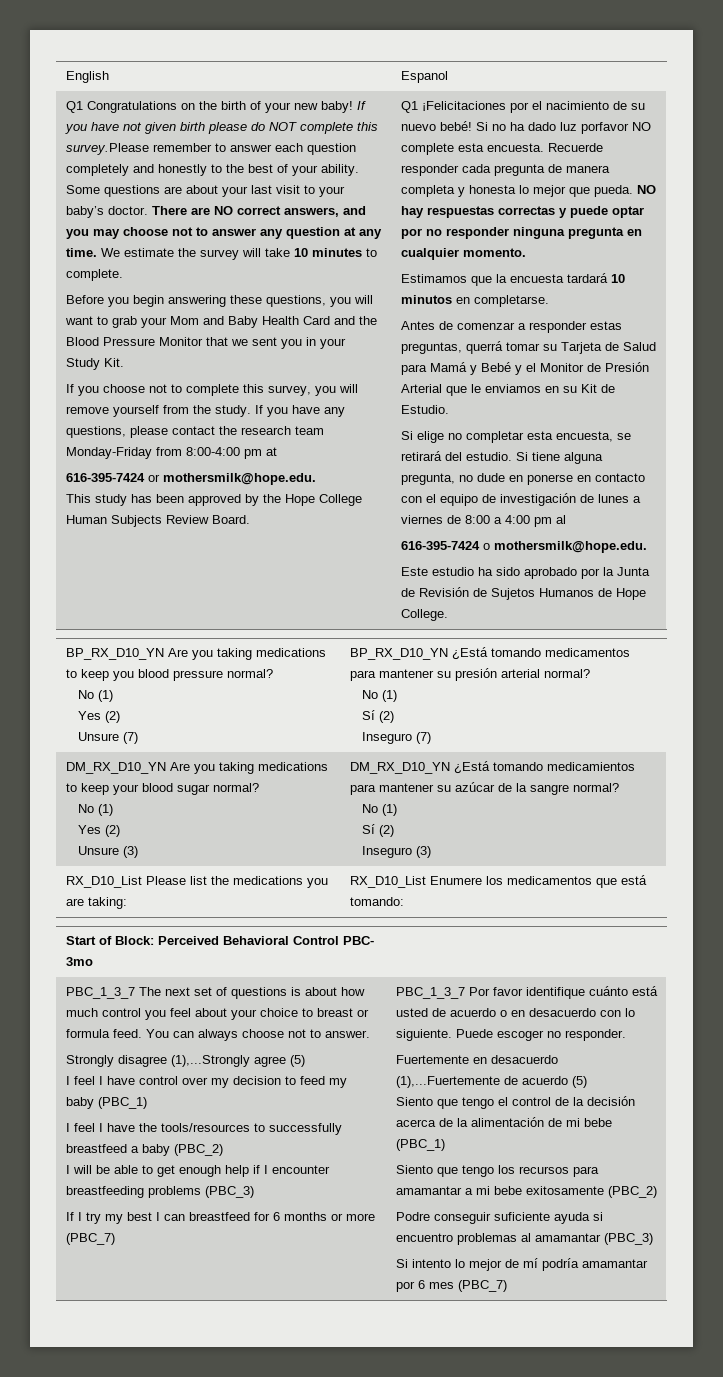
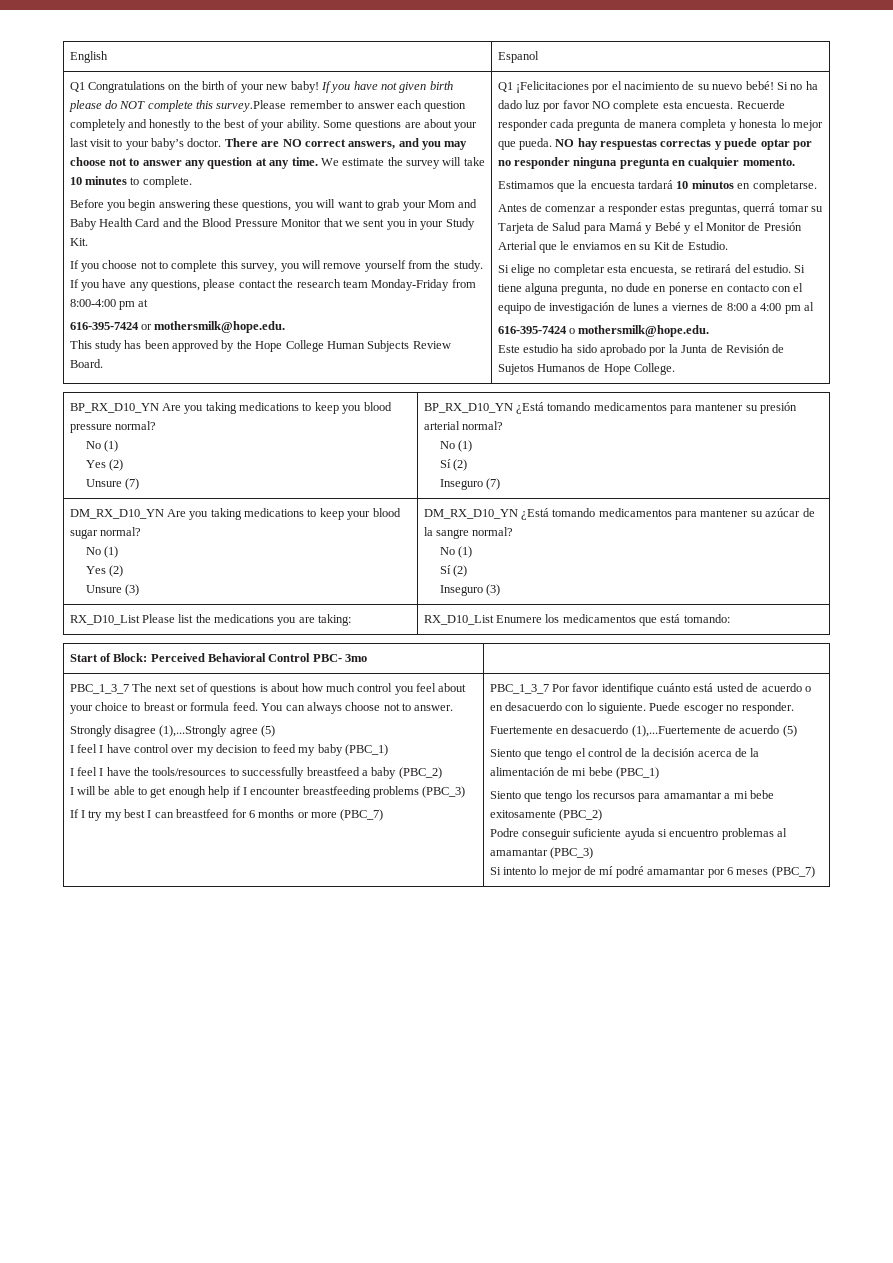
- Si no ha dado luz porfavor NO complete esta encuesta.
+ Si no ha dado luz por favor NO complete esta encuesta.
  DM_RX_D10_YN Are you taking medications to keep your blood sugar normal?
  No (1)
  Yes (2)
- Unsure (3) | DM_RX_D10_YN ¿Está tomando medicamientos para mantener su azúcar de la sangre normal?
+ Unsure (3) | DM_RX_D10_YN ¿Está tomando medicamentos para mantener su azúcar de la sangre normal?
- Si intento lo mejor de mí podría amamantar por 6 mes (PBC_7)
+ Si intento lo mejor de mí podré amamantar por 6 meses (PBC_7)

